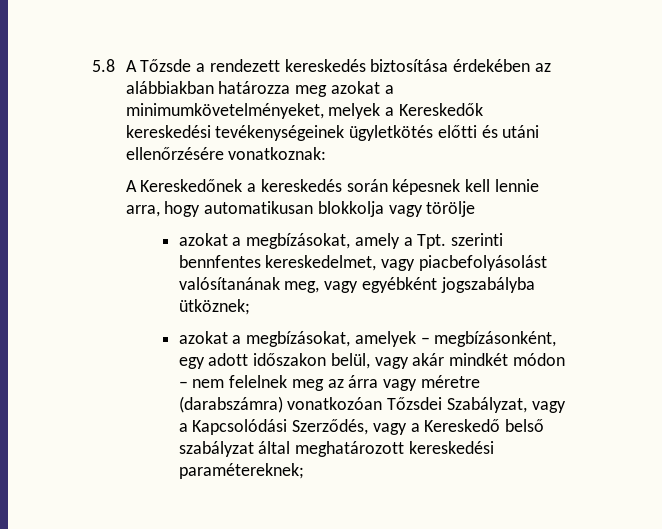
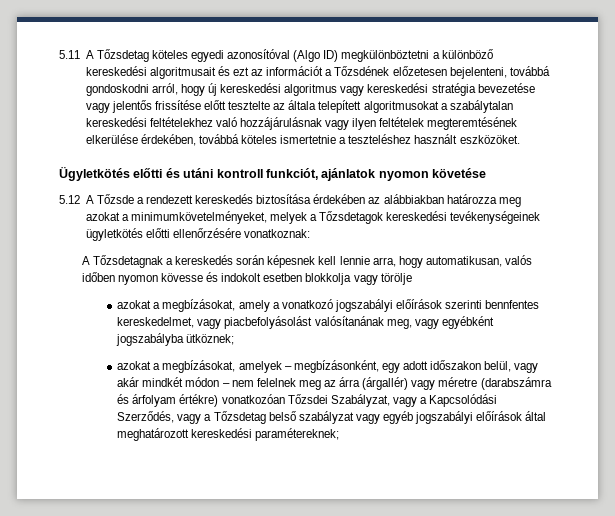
- 5.8 A Tőzsde a rendezett kereskedés biztosítása érdekében az alábbiakban határozza meg azokat a minimumkövetelményeket, melyek a Kereskedők kereskedési tevékenységeinek ügyletkötés előtti és utáni ellenőrzésére vonatkoznak:
+ 5.11 A Tőzsdetag köteles egyedi azonosítóval (Algo ID) megkülönböztetni a különböző kereskedési algoritmusait és ezt az információt a Tőzsdének előzetesen bejelenteni, továbbá gondoskodni arról, hogy új kereskedési algoritmus vagy kereskedési stratégia bevezetése vagy jelentős frissítése előtt tesztelte az általa telepített algoritmusokat a szabálytalan kereskedési feltételekhez való hozzájárulásnak vagy ilyen feltételek megteremtésének elkerülése érdekében, továbbá köteles ismertetnie a teszteléshez használt eszközöket.
+ Ügyletkötés előtti és utáni kontroll funkciót, ajánlatok nyomon követése
+ 5.12 A Tőzsde a rendezett kereskedés biztosítása érdekében az alábbiakban határozza meg azokat a minimumkövetelményeket, melyek a Tőzsdetagok kereskedési tevékenységeinek ügyletkötés előtti ellenőrzésére vonatkoznak:
- A Kereskedőnek a kereskedés során képesnek kell lennie arra, hogy automatikusan blokkolja vagy törölje
+ A Tőzsdetagnak a kereskedés során képesnek kell lennie arra, hogy automatikusan, valós időben nyomon kövesse és indokolt esetben blokkolja vagy törölje
- azokat a megbízásokat, amely a Tpt. szerinti bennfentes kereskedelmet, vagy piacbefolyásolást valósítanának meg, vagy egyébként jogszabályba ütköznek;
+ azokat a megbízásokat, amely a vonatkozó jogszabályi előírások szerinti bennfentes kereskedelmet, vagy piacbefolyásolást valósítanának meg, vagy egyébként jogszabályba ütköznek;
- azokat a megbízásokat, amelyek – megbízásonként, egy adott időszakon belül, vagy akár mindkét módon – nem felelnek meg az árra vagy méretre (darabszámra) vonatkozóan Tőzsdei Szabályzat, vagy a Kapcsolódási Szerződés, vagy a Kereskedő belső szabályzat által meghatározott kereskedési paramétereknek;
+ azokat a megbízásokat, amelyek – megbízásonként, egy adott időszakon belül, vagy akár mindkét módon – nem felelnek meg az árra (árgallér) vagy méretre (darabszámra és árfolyam értékre) vonatkozóan Tőzsdei Szabályzat, vagy a Kapcsolódási Szerződés, vagy a Tőzsdetag belső szabályzat vagy egyéb jogszabályi előírások által meghatározott kereskedési paramétereknek;

